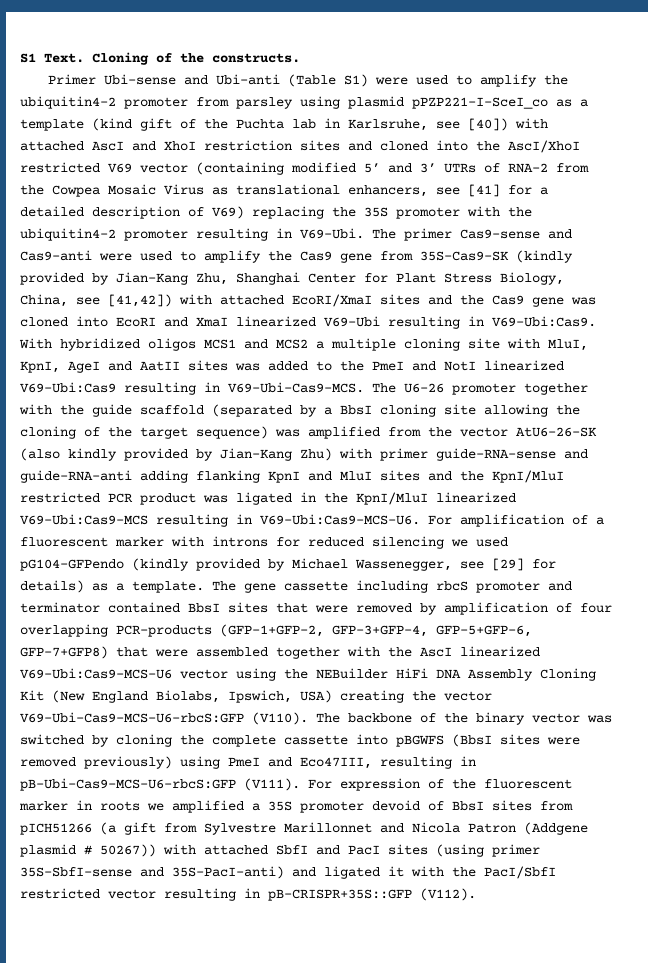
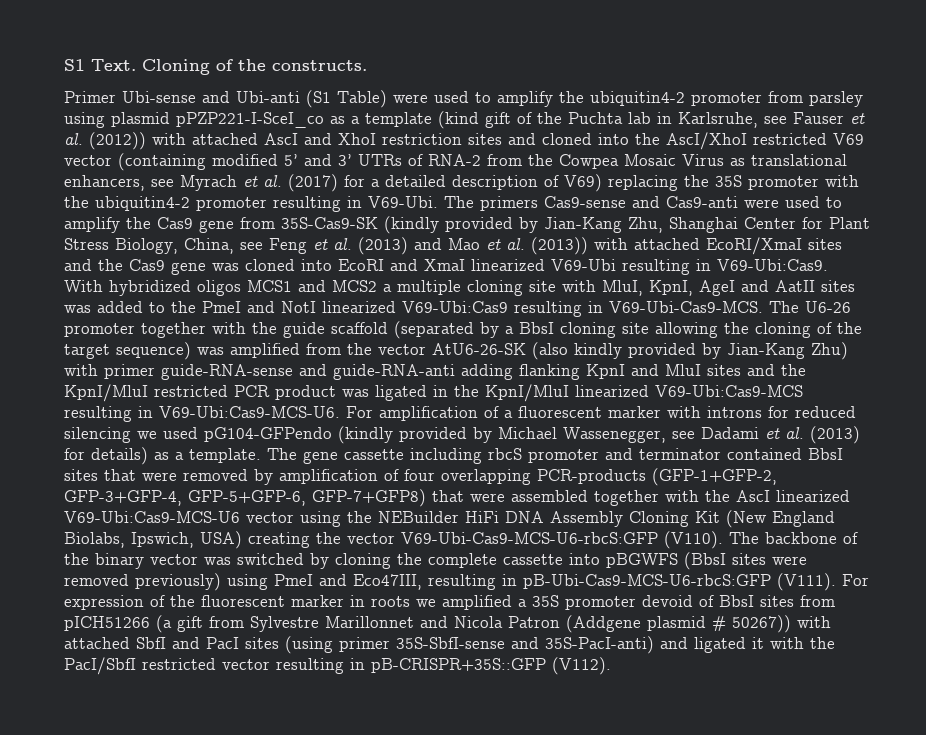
- Primer Ubi-sense and Ubi-anti (Table S1) were used to amplify the ubiquitin4-2 promoter from parsley using plasmid pPZP221-I-SceI_co as a template (kind gift of the Puchta lab in Karlsruhe, see [40]) with attached AscI and XhoI restriction sites and cloned into the AscI/XhoI restricted V69 vector (containing modified 5’ and 3’ UTRs of RNA-2 from the Cowpea Mosaic Virus as translational enhancers, see [41] for a detailed description of V69) replacing the 35S promoter with the ubiquitin4-2 promoter resulting in V69-Ubi.
+ Primer Ubi-sense and Ubi-anti (S1 Table) were used to amplify the ubiquitin4-2 promoter from parsley using plasmid pPZP221-I-SceI_co as a template (kind gift of the Puchta lab in Karlsruhe, see Fauser et al. (2012)) with attached AscI and XhoI restriction sites and cloned into the AscI/XhoI restricted V69 vector (containing modified 5’ and 3’ UTRs of RNA-2 from the Cowpea Mosaic Virus as translational enhancers, see Myrach et al. (2017) for a detailed description of V69) replacing the 35S promoter with the ubiquitin4-2 promoter resulting in V69-Ubi.
- The primer Cas9-sense and Cas9-anti were used to amplify the Cas9 gene from 35S-Cas9-SK (kindly provided by Jian-Kang Zhu, Shanghai Center for Plant Stress Biology, China, see [41,42]) with attached EcoRI/XmaI sites and the Cas9 gene was cloned into EcoRI and XmaI linearized V69-Ubi resulting in V69-Ubi:Cas9.
+ The primers Cas9-sense and Cas9-anti were used to amplify the Cas9 gene from 35S-Cas9-SK (kindly provided by Jian-Kang Zhu, Shanghai Center for Plant Stress Biology, China, see Feng et al. (2013) and Mao et al. (2013)) with attached EcoRI/XmaI sites and the Cas9 gene was cloned into EcoRI and XmaI linearized V69-Ubi resulting in V69-Ubi:Cas9.
- For amplification of a fluorescent marker with introns for reduced silencing we used pG104-GFPendo (kindly provided by Michael Wassenegger, see [29] for details) as a template.
+ For amplification of a fluorescent marker with introns for reduced silencing we used pG104-GFPendo (kindly provided by Michael Wassenegger, see Dadami et al. (2013) for details) as a template.

